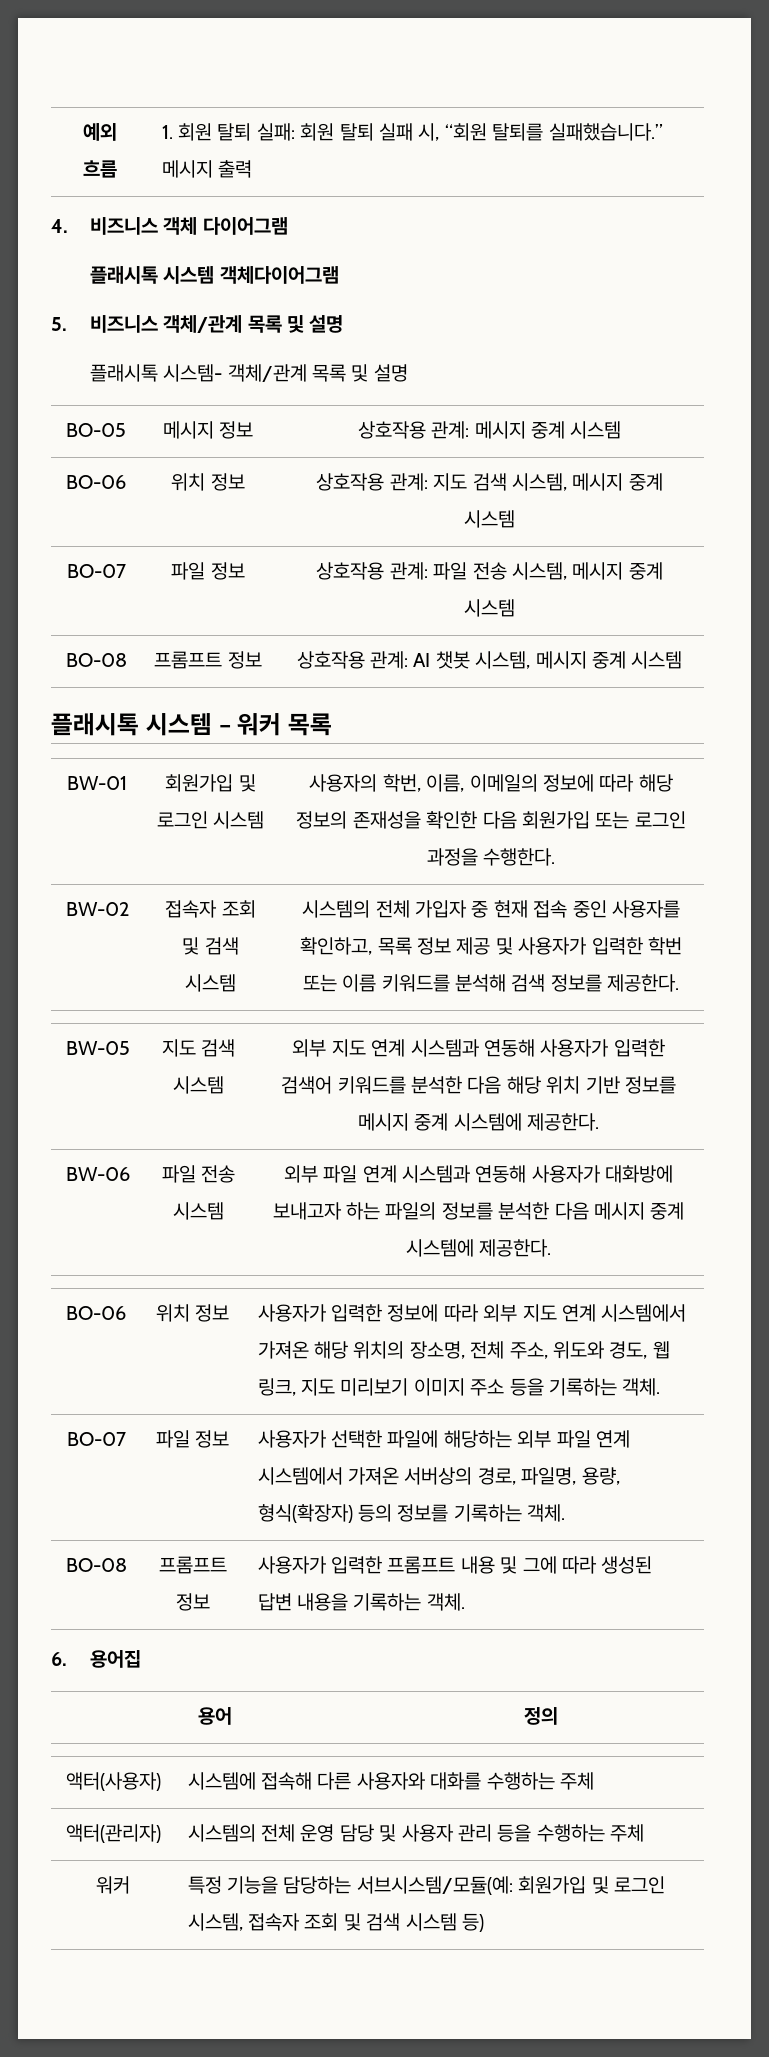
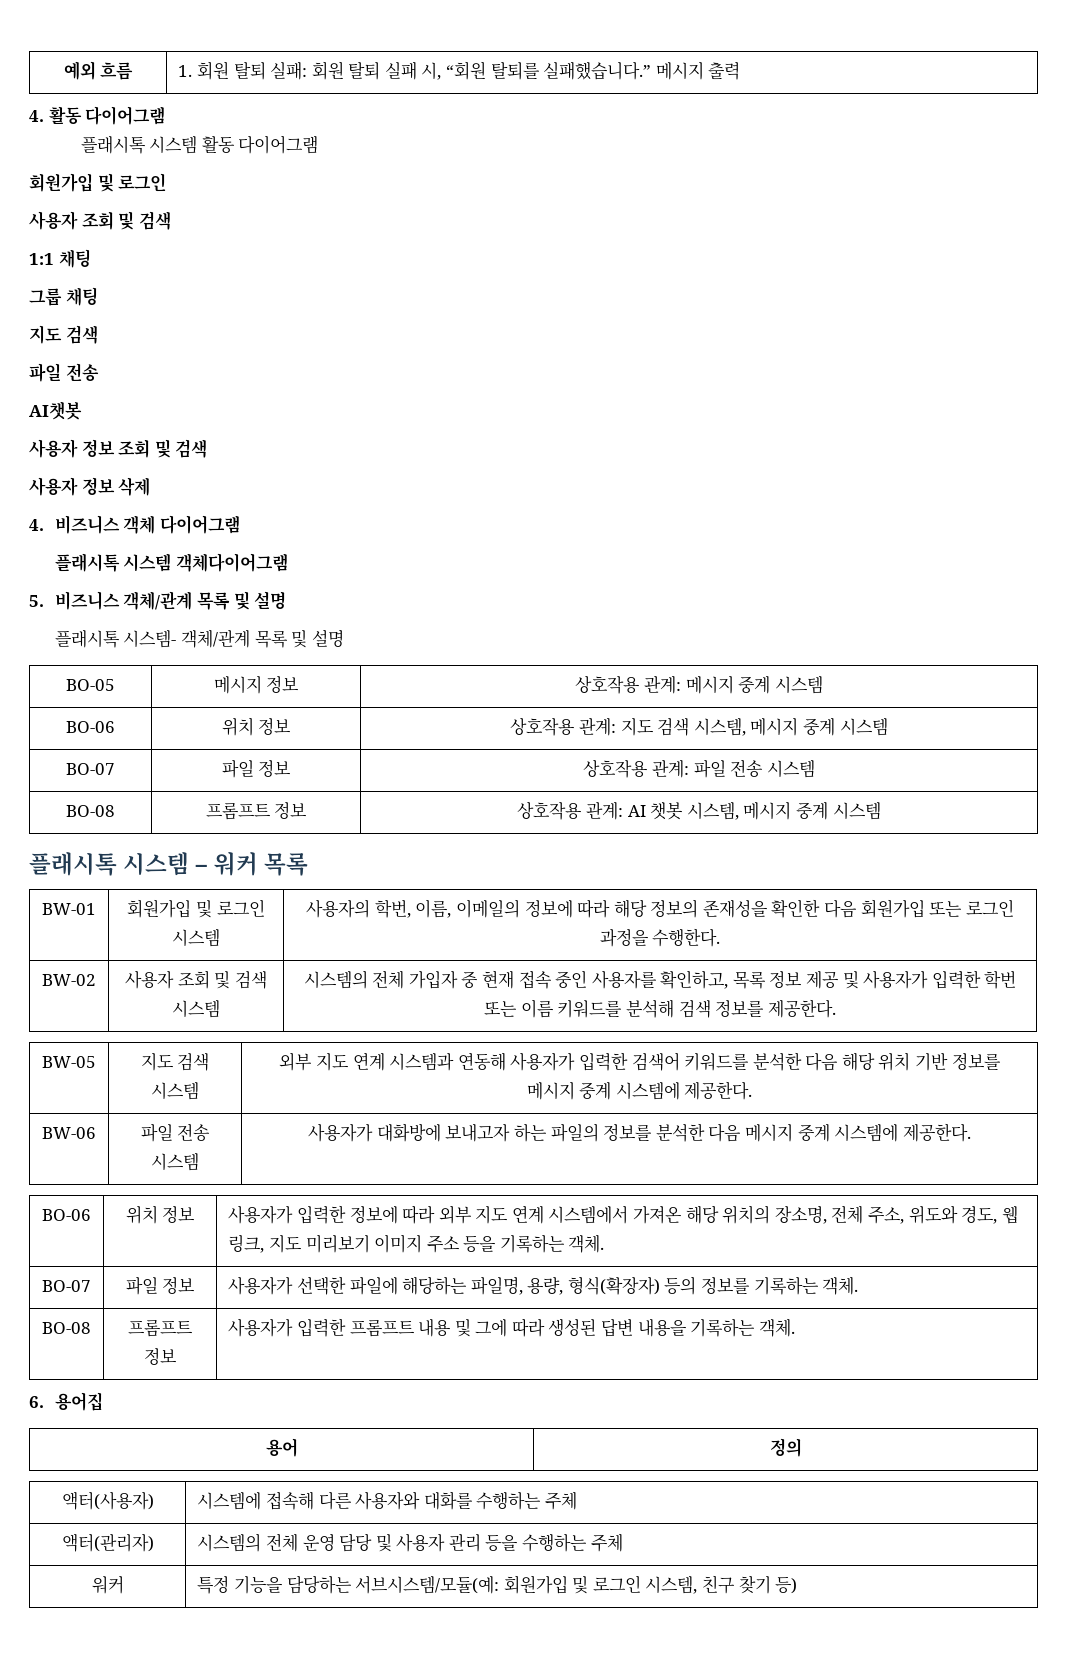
+ 4. 활동 다이어그램
+ 플래시톡 시스템 활동 다이어그램
+ 회원가입 및 로그인
+ 사용자 조회 및 검색
+ 1:1 채팅
+ 그룹 채팅
+ 지도 검색
+ 파일 전송
+ AI챗봇
+ 사용자 정보 조회 및 검색
+ 사용자 정보 삭제
- BO-07 | 파일 정보 | 상호작용 관계: 파일 전송 시스템, 메시지 중계 시스템
+ BO-07 | 파일 정보 | 상호작용 관계: 파일 전송 시스템
- BW-02 | 접속자 조회 및 검색 시스템 | 시스템의 전체 가입자 중 현재 접속 중인 사용자를 확인하고, 목록 정보 제공 및 사용자가 입력한 학번 또는 이름 키워드를 분석해 검색 정보를 제공한다.
+ BW-02 | 사용자 조회 및 검색 시스템 | 시스템의 전체 가입자 중 현재 접속 중인 사용자를 확인하고, 목록 정보 제공 및 사용자가 입력한 학번 또는 이름 키워드를 분석해 검색 정보를 제공한다.
- BW-06 | 파일 전송 시스템 | 외부 파일 연계 시스템과 연동해 사용자가 대화방에 보내고자 하는 파일의 정보를 분석한 다음 메시지 중계 시스템에 제공한다.
+ BW-06 | 파일 전송 시스템 | 사용자가 대화방에 보내고자 하는 파일의 정보를 분석한 다음 메시지 중계 시스템에 제공한다.
- BO-07 | 파일 정보 | 사용자가 선택한 파일에 해당하는 외부 파일 연계 시스템에서 가져온 서버상의 경로, 파일명, 용량, 형식(확장자) 등의 정보를 기록하는 객체.
+ BO-07 | 파일 정보 | 사용자가 선택한 파일에 해당하는 파일명, 용량, 형식(확장자) 등의 정보를 기록하는 객체.
- 워커 | 특정 기능을 담당하는 서브시스템/모듈(예: 회원가입 및 로그인 시스템, 접속자 조회 및 검색 시스템 등)
+ 워커 | 특정 기능을 담당하는 서브시스템/모듈(예: 회원가입 및 로그인 시스템, 친구 찾기 등)

